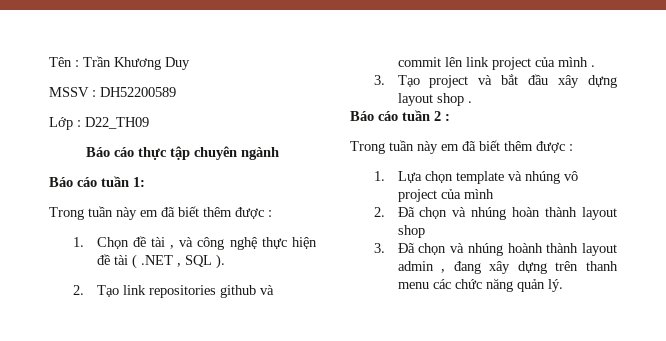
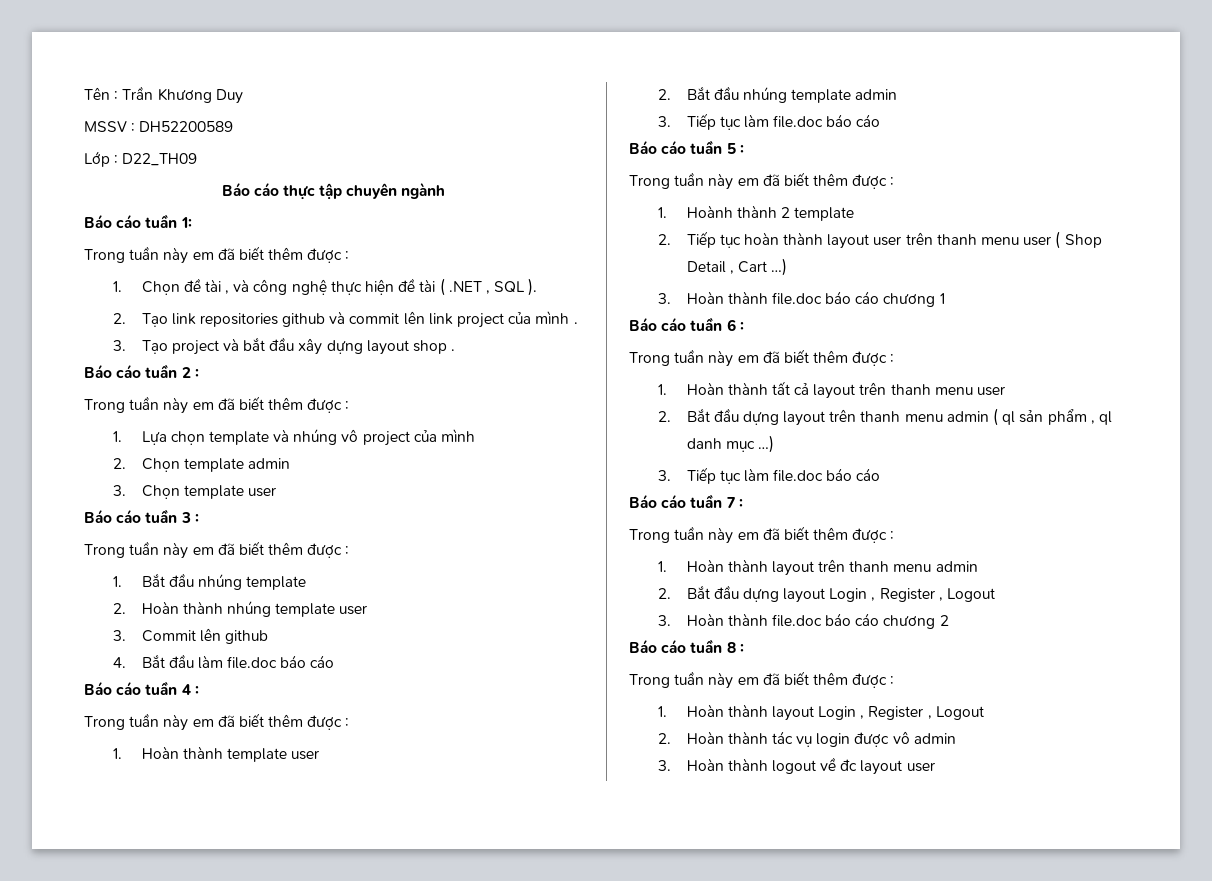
- 2. Đã chọn và nhúng hoàn thành layout shop
- 3. Đã chọn và nhúng hoành thành layout admin , đang xây dựng trên thanh menu các chức năng quản lý.
+ 2. Chọn template admin
+ 3. Chọn template user
+ Báo cáo tuần 3 :
+ Trong tuần này em đã biết thêm được :
+ 1. Bắt đầu nhúng template
+ 2. Hoàn thành nhúng template user
+ 3. Commit lên github
+ 4. Bắt đầu làm file.doc báo cáo
+ Báo cáo tuần 4 :
+ Trong tuần này em đã biết thêm được :
+ 1. Hoàn thành template user
+ 2. Bắt đầu nhúng template admin
+ 3. Tiếp tục làm file.doc báo cáo
+ Báo cáo tuần 5 :
+ Trong tuần này em đã biết thêm được :
+ 1. Hoành thành 2 template
+ 2. Tiếp tục hoàn thành layout user trên thanh menu user ( Shop Detail , Cart …)
+ 3. Hoàn thành file.doc báo cáo chương 1
+ Báo cáo tuần 6 :
+ Trong tuần này em đã biết thêm được :
+ 1. Hoàn thành tất cả layout trên thanh menu user
+ 2. Bắt đầu dựng layout trên thanh menu admin ( ql sản phẩm , ql danh mục …)
+ 3. Tiếp tục làm file.doc báo cáo
+ Báo cáo tuần 7 :
+ Trong tuần này em đã biết thêm được :
+ 1. Hoàn thành layout trên thanh menu admin
+ 2. Bắt đầu dựng layout Login , Register , Logout
+ 3. Hoàn thành file.doc báo cáo chương 2
+ Báo cáo tuần 8 :
+ Trong tuần này em đã biết thêm được :
+ 1. Hoàn thành layout Login , Register , Logout
+ 2. Hoàn thành tác vụ login được vô admin
+ 3. Hoàn thành logout về đc layout user

